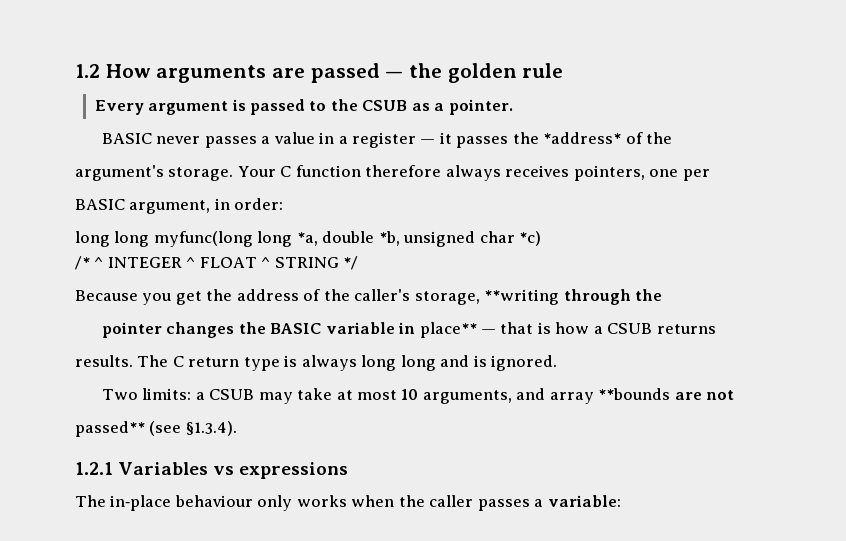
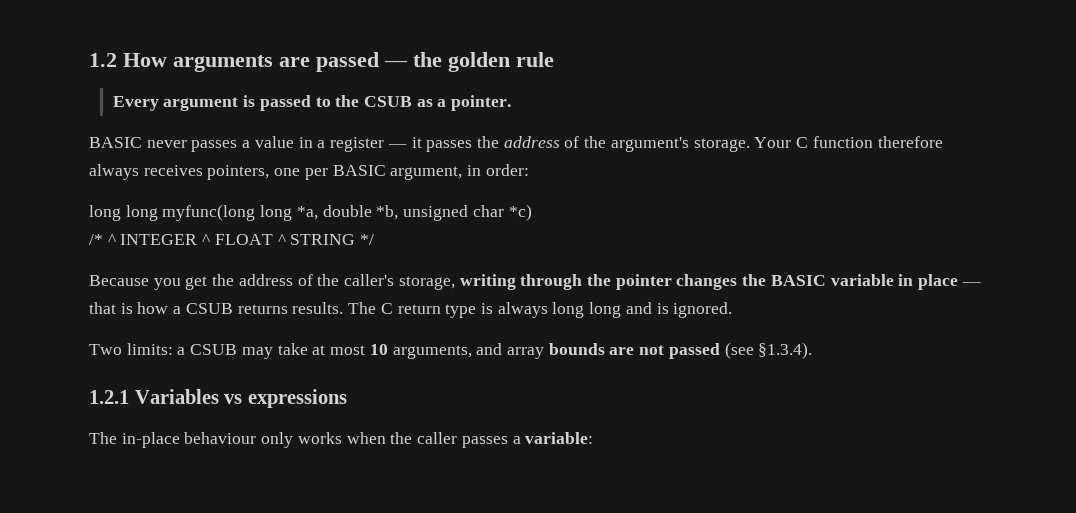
- BASIC never passes a value in a register — it passes the *address* of the
- argument's storage.
+ BASIC never passes a value in a register — it passes the address of the argument's storage.
- Your C function therefore always receives pointers, one per
- BASIC argument, in order:
+ Your C function therefore always receives pointers, one per BASIC argument, in order:
- Because you get the address of the caller's storage, **writing through the
- pointer changes the BASIC variable in place** — that is how a CSUB returns
- results.
+ Because you get the address of the caller's storage, writing through the pointer changes the BASIC variable in place — that is how a CSUB returns results.
- Two limits: a CSUB may take at most 10 arguments, and array **bounds are not
- passed** (see §1.3.4).
+ Two limits: a CSUB may take at most 10 arguments, and array bounds are not passed (see §1.3.4).

